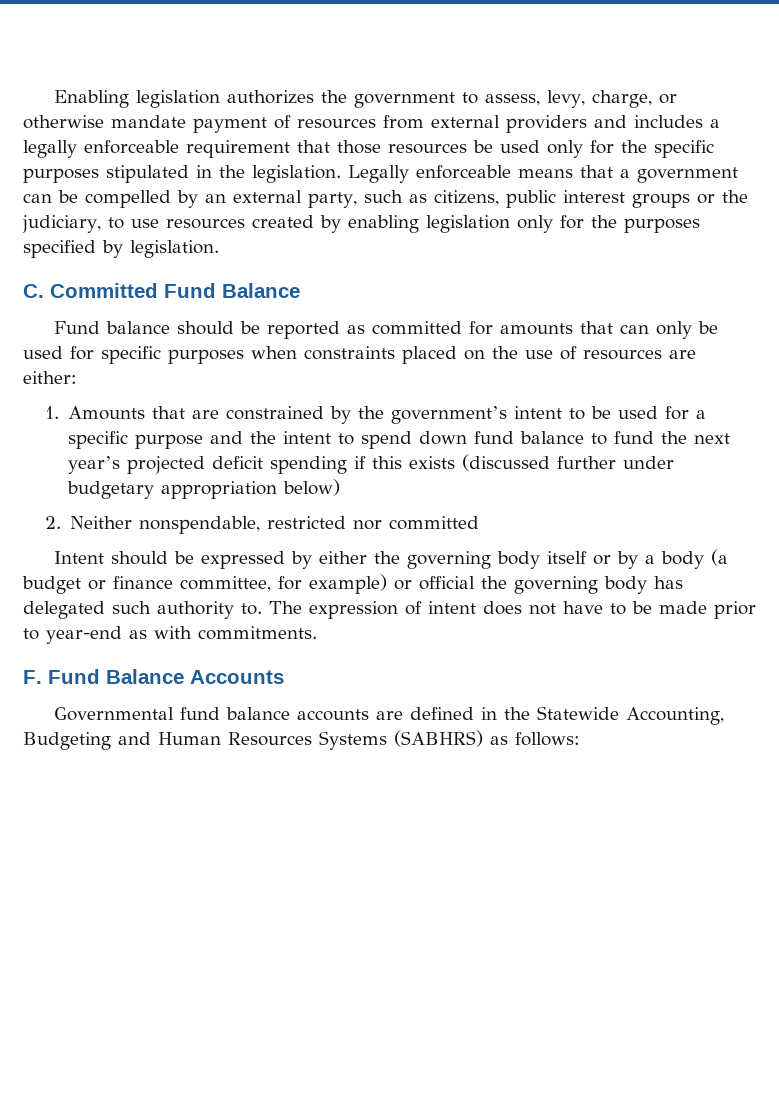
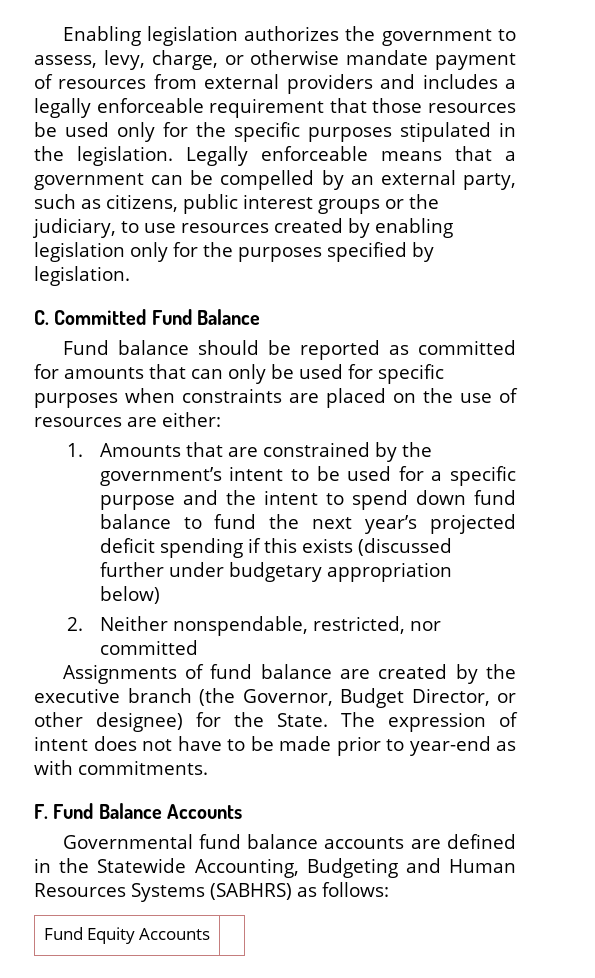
- Fund balance should be reported as committed for amounts that can only be used for specific purposes when constraints placed on the use of resources are either:
+ Fund balance should be reported as committed for amounts that can only be used for specific purposes when constraints are placed on the use of resources are either:
- 2. Neither nonspendable, restricted nor committed
+ 2. Neither nonspendable, restricted, nor committed
- Intent should be expressed by either the governing body itself or by a body (a budget or finance committee, for example) or official the governing body has delegated such authority to.
+ Assignments of fund balance are created by the executive branch (the Governor, Budget Director, or other designee) for the State.
+ Fund Equity Accounts |

